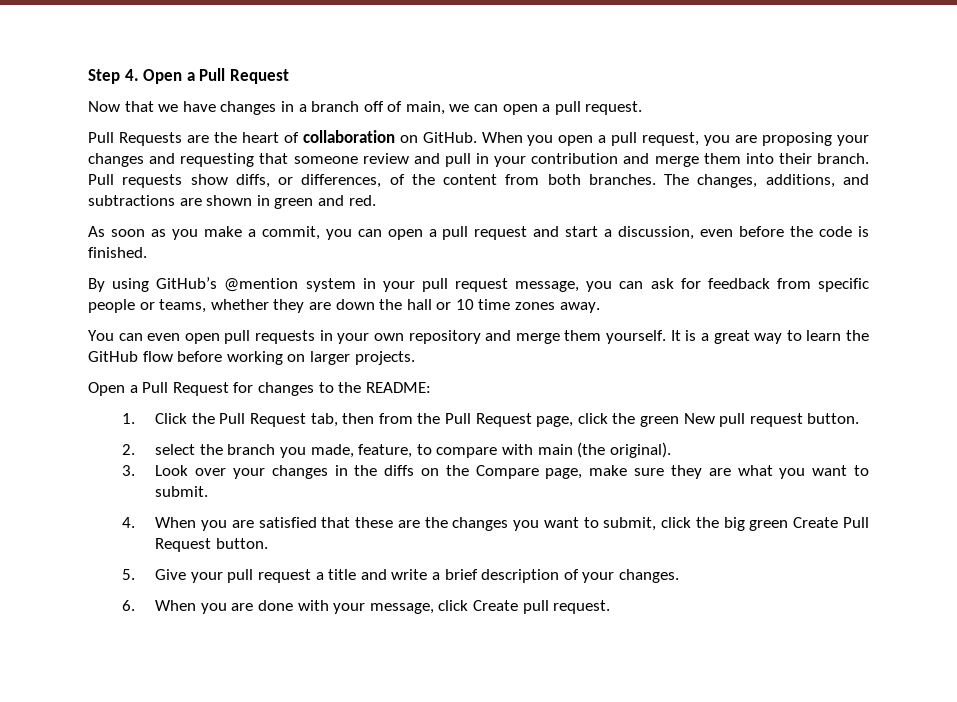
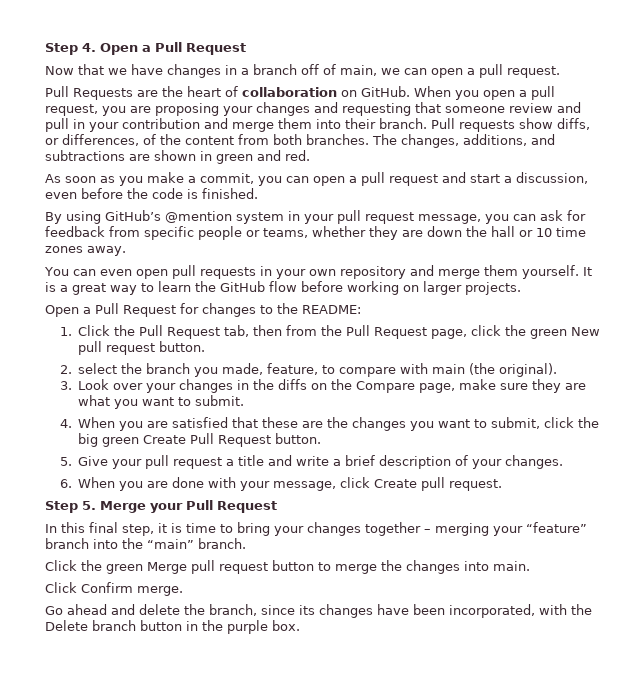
+ Step 5. Merge your Pull Request
+ In this final step, it is time to bring your changes together – merging your “feature” branch into the “main” branch.
+ Click the green Merge pull request button to merge the changes into main.
+ Click Confirm merge.
+ Go ahead and delete the branch, since its changes have been incorporated, with the Delete branch button in the purple box.

